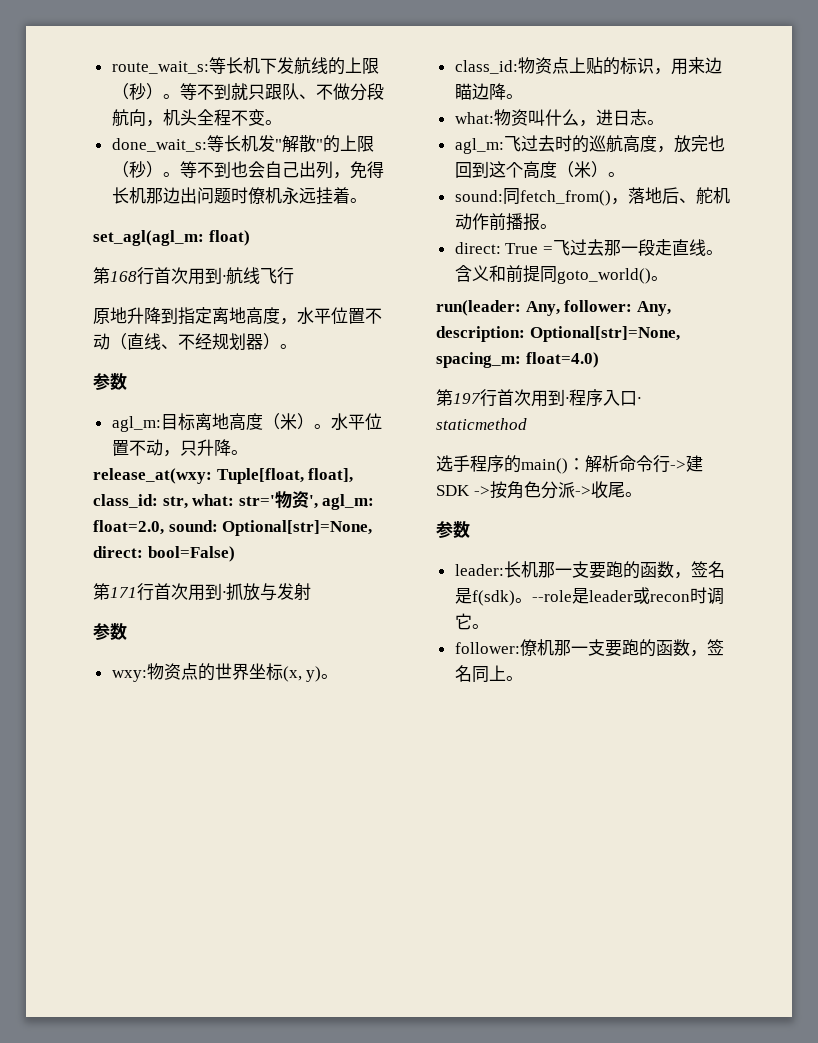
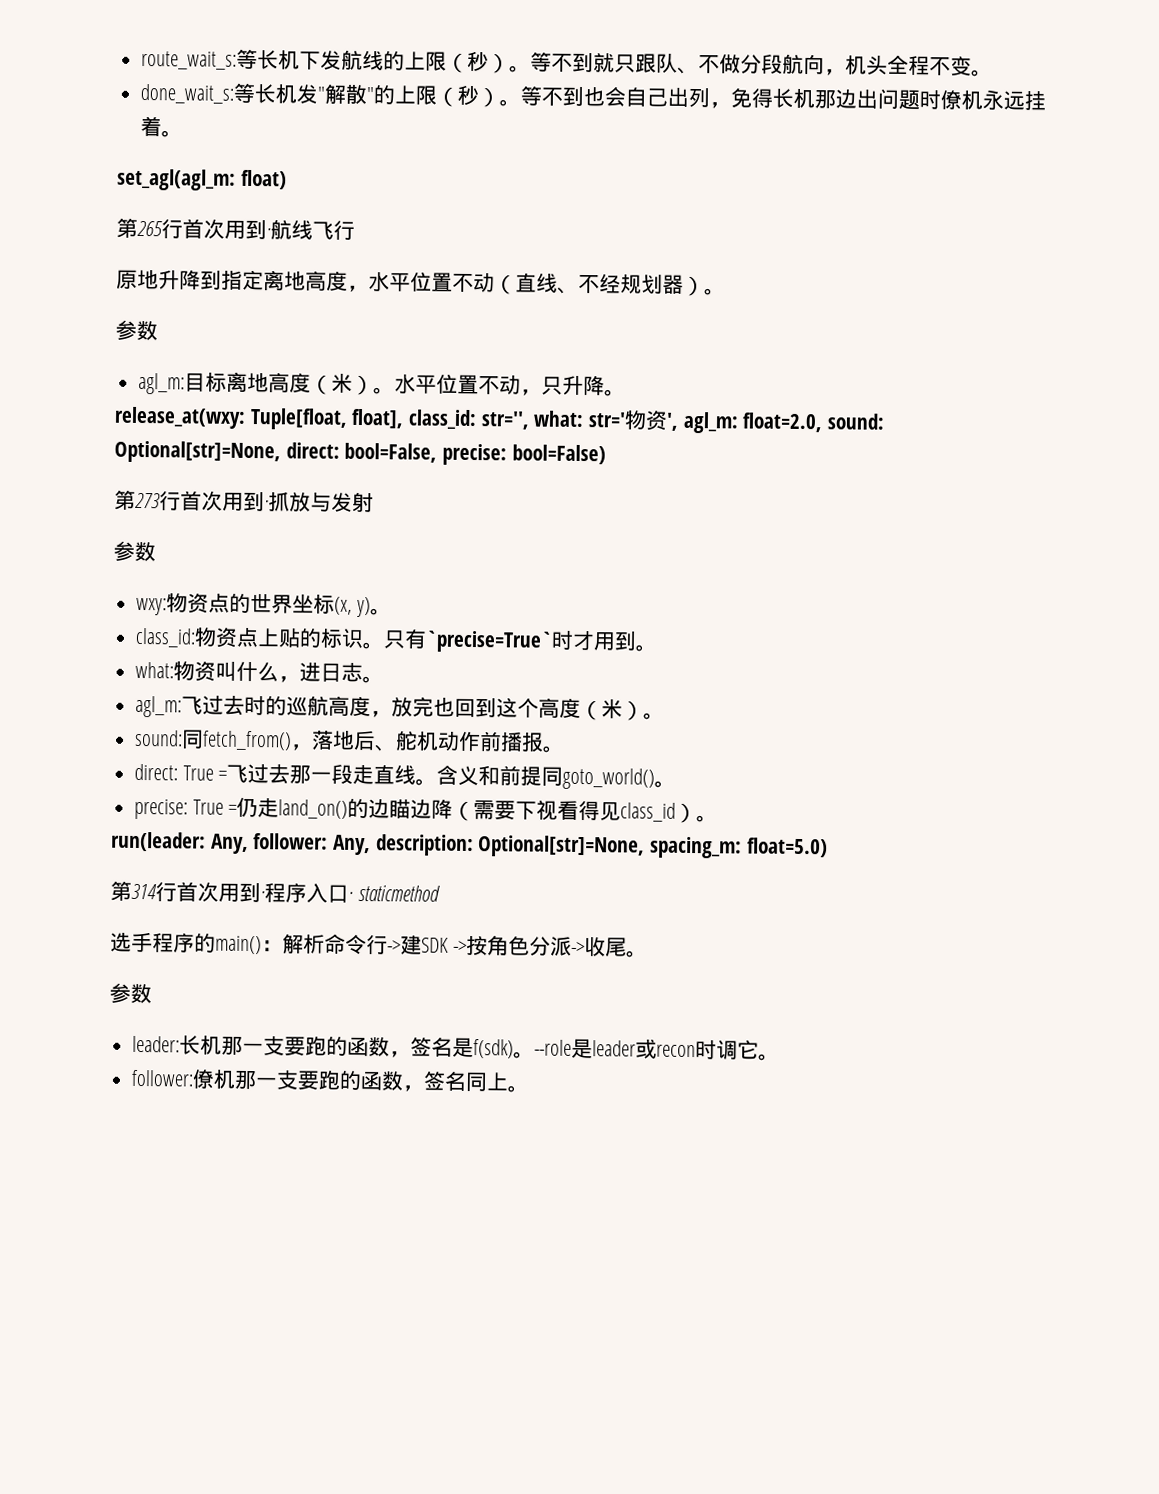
- 第168行首次用到·航线飞行
+ 第265行首次用到·航线飞行
- release_at(wxy: Tuple[float, float], class_id: str, what: str='物资', agl_m: float=2.0, sound: Optional[str]=None, direct: bool=False)
+ release_at(wxy: Tuple[float, float], class_id: str='', what: str='物资', agl_m: float=2.0, sound: Optional[str]=None, direct: bool=False, precise: bool=False)
- 第171行首次用到·抓放与发射
+ 第273行首次用到·抓放与发射
- class_id:物资点上贴的标识，用来边瞄边降。
+ class_id:物资点上贴的标识。只有`precise=True`时才用到。
+ precise: True =仍走land_on()的边瞄边降（需要下视看得见class_id）。
- run(leader: Any, follower: Any, description: Optional[str]=None, spacing_m: float=4.0)
- 第197行首次用到·程序入口· staticmethod
+ run(leader: Any, follower: Any, description: Optional[str]=None, spacing_m: float=5.0)
+ 第314行首次用到·程序入口· staticmethod

